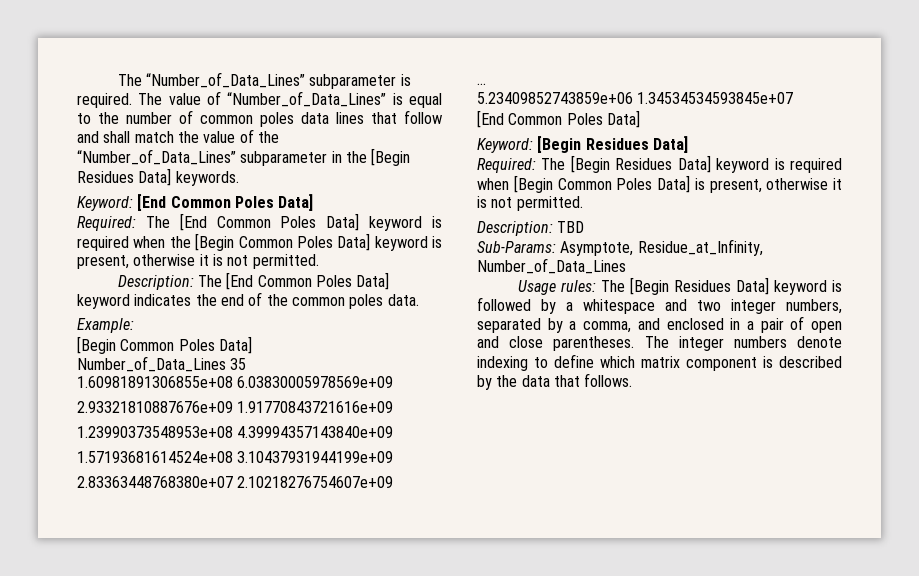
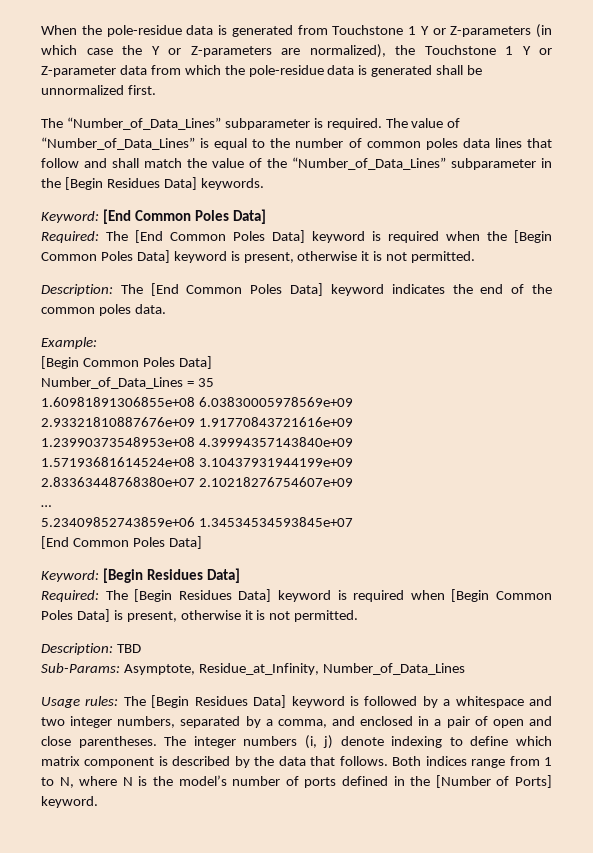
+ When the pole-residue data is generated from Touchstone 1 Y or Z-parameters (in which case the Y or Z-parameters are normalized), the Touchstone 1 Y or Z-parameter data from which the pole-residue data is generated shall be unnormalized first.
- Number_of_Data_Lines 35
+ Number_of_Data_Lines = 35
- The integer numbers denote indexing to define which matrix component is described by the data that follows.
+ The integer numbers (i, j) denote indexing to define which matrix component is described by the data that follows.
+ Both indices range from 1 to N, where N is the model’s number of ports defined in the [Number of Ports] keyword.

